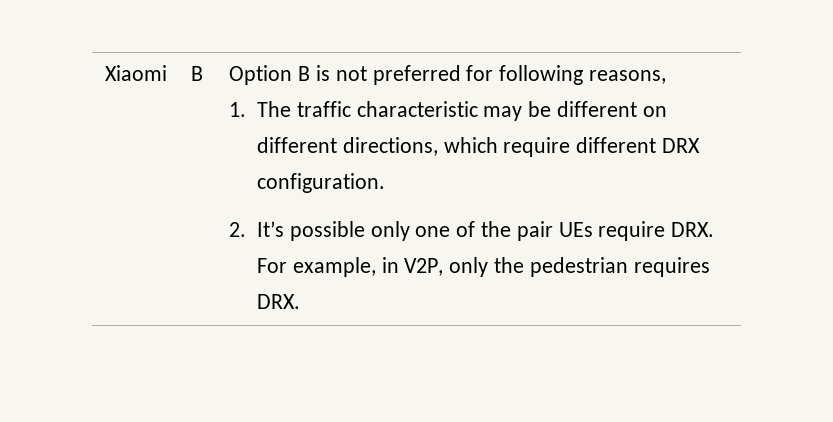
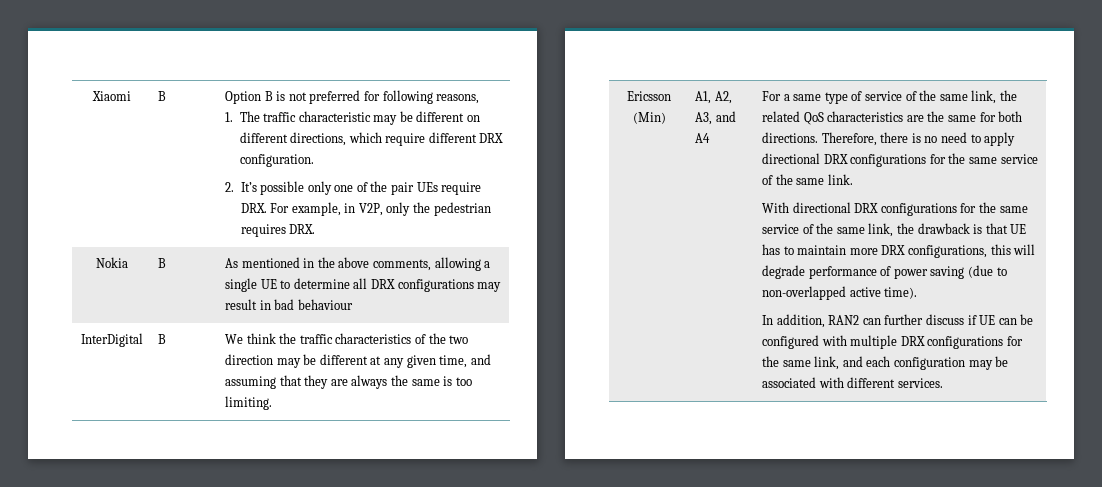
+ Nokia | B | As mentioned in the above comments, allowing a single UE to determine all DRX configurations may result in bad behaviour
+ InterDigital | B | We think the traffic characteristics of the two direction may be different at any given time, and assuming that they are always the same is too limiting.
+ Ericsson (Min) | A1, A2, A3, and A4 | For a same type of service of the same link, the related QoS characteristics are the same for both directions. Therefore, there is no need to apply directional DRX configurations for the same service of the same link.
+ With directional DRX configurations for the same service of the same link, the drawback is that UE has to maintain more DRX configurations, this will degrade performance of power saving (due to non-overlapped active time).
+ In addition, RAN2 can further discuss if UE can be configured with multiple DRX configurations for the same link, and each configuration may be associated with different services.

